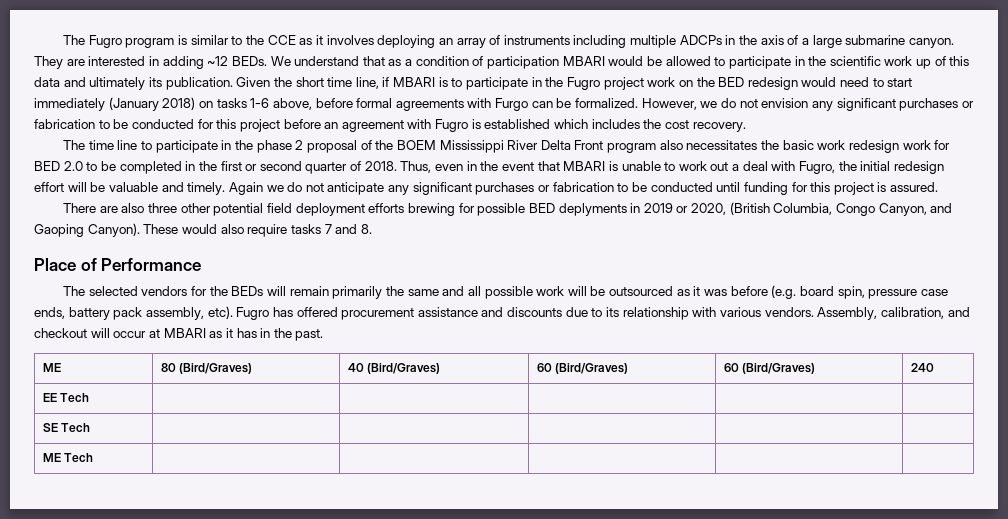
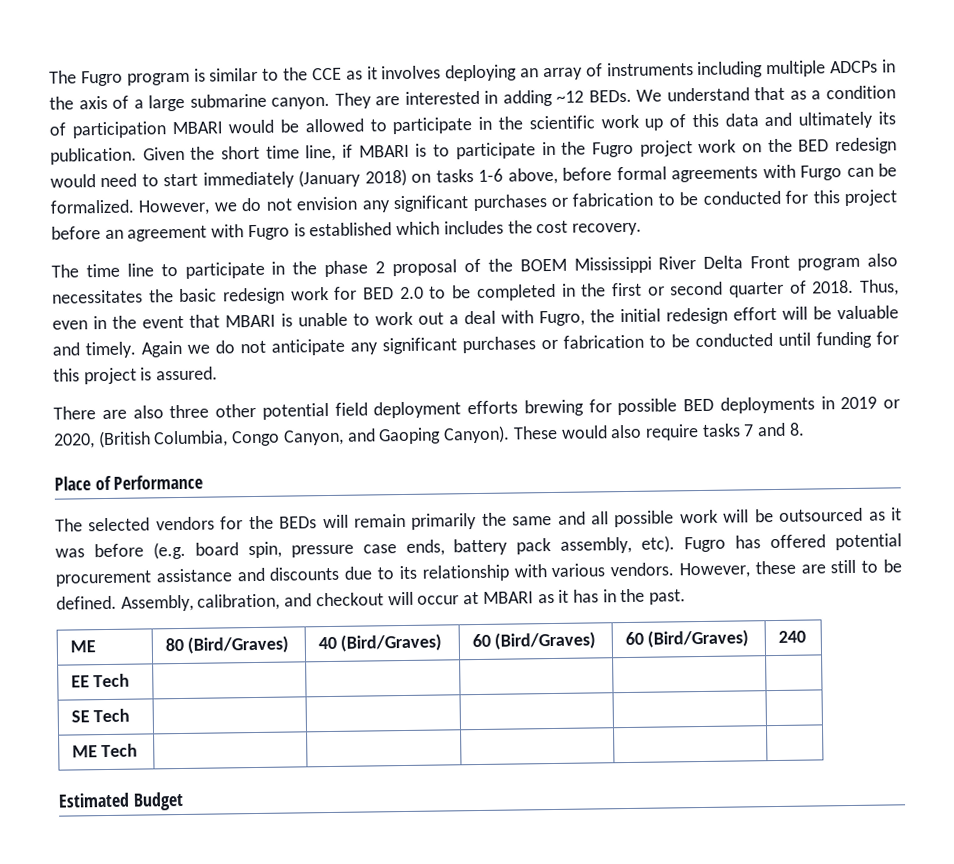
- The time line to participate in the phase 2 proposal of the BOEM Mississippi River Delta Front program also necessitates the basic work redesign work for BED 2.0 to be completed in the first or second quarter of 2018.
+ The time line to participate in the phase 2 proposal of the BOEM Mississippi River Delta Front program also necessitates the basic redesign work for BED 2.0 to be completed in the first or second quarter of 2018.
- There are also three other potential field deployment efforts brewing for possible BED deplyments in 2019 or 2020, (British Columbia, Congo Canyon, and Gaoping Canyon).
+ There are also three other potential field deployment efforts brewing for possible BED deployments in 2019 or 2020, (British Columbia, Congo Canyon, and Gaoping Canyon).
- Fugro has offered procurement assistance and discounts due to its relationship with various vendors.
+ Fugro has offered potential procurement assistance and discounts due to its relationship with various vendors.
+ However, these are still to be defined.
+ Estimated Budget

